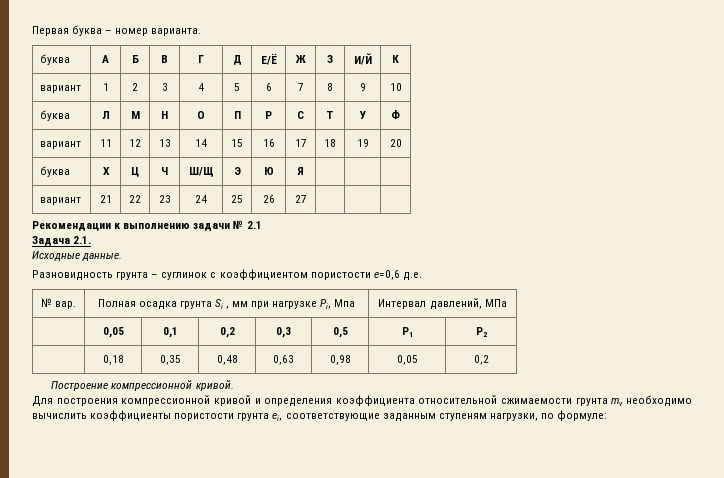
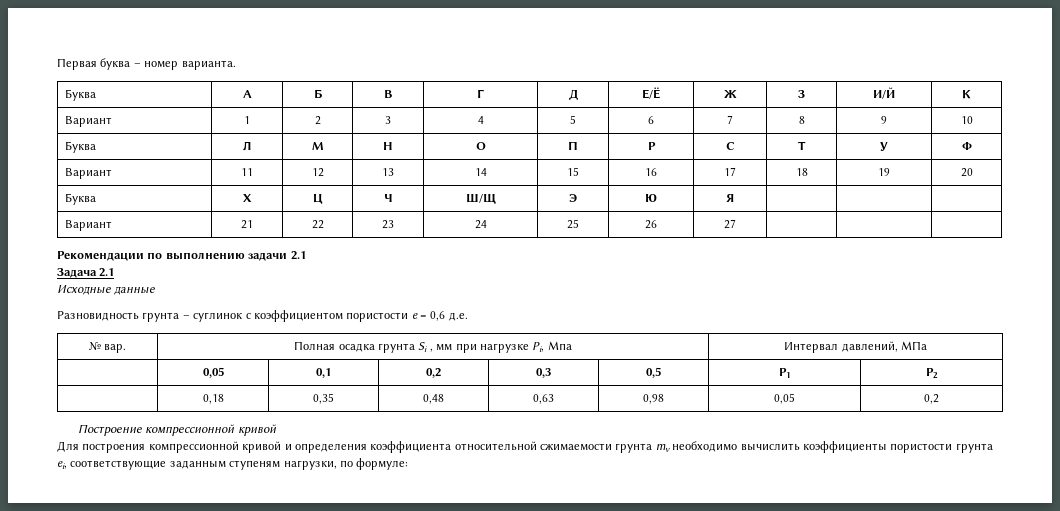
- буква | А | Б | В | Г | Д | Е/Ё | Ж | З | И/Й | К
+ Буква | А | Б | В | Г | Д | Е/Ё | Ж | З | И/Й | К
- вариант | 1 | 2 | 3 | 4 | 5 | 6 | 7 | 8 | 9 | 10
+ Вариант | 1 | 2 | 3 | 4 | 5 | 6 | 7 | 8 | 9 | 10
- буква | Л | М | Н | О | П | Р | С | Т | У | Ф
+ Буква | Л | М | Н | О | П | Р | С | Т | У | Ф
- вариант | 11 | 12 | 13 | 14 | 15 | 16 | 17 | 18 | 19 | 20
+ Вариант | 11 | 12 | 13 | 14 | 15 | 16 | 17 | 18 | 19 | 20
- буква | Х | Ц | Ч | Ш/Щ | Э | Ю | Я | | |
+ Буква | Х | Ц | Ч | Ш/Щ | Э | Ю | Я | | |
- вариант | 21 | 22 | 23 | 24 | 25 | 26 | 27 | | |
+ Вариант | 21 | 22 | 23 | 24 | 25 | 26 | 27 | | |
- Рекомендации к выполнению задачи № 2.1
+ Рекомендации по выполнению задачи 2.1
- Задача 2.1.
+ Задача 2.1
- Исходные данные.
+ Исходные данные
- Разновидность грунта – суглинок с коэффициентом пористости e=0,6 д.е.
+ Разновидность грунта – суглинок с коэффициентом пористости e = 0,6 д.е.
- Построение компрессионной кривой.
+ Построение компрессионной кривой

